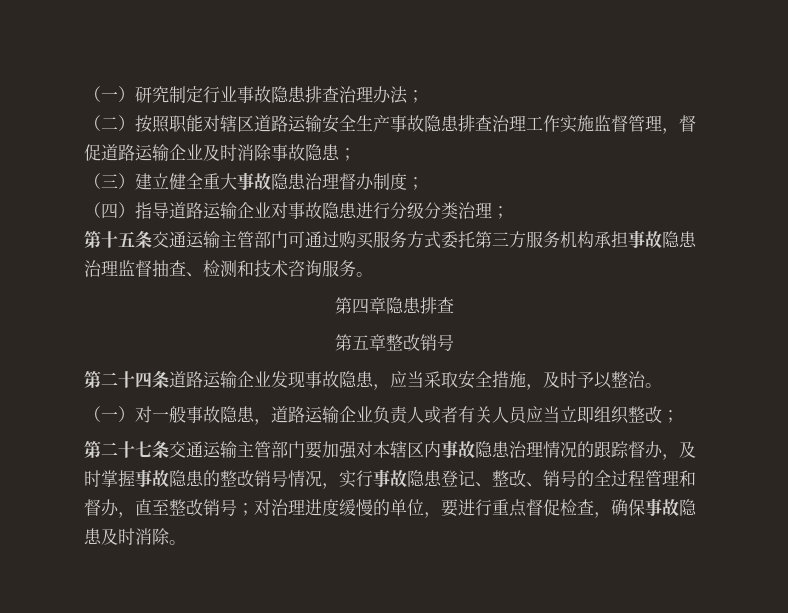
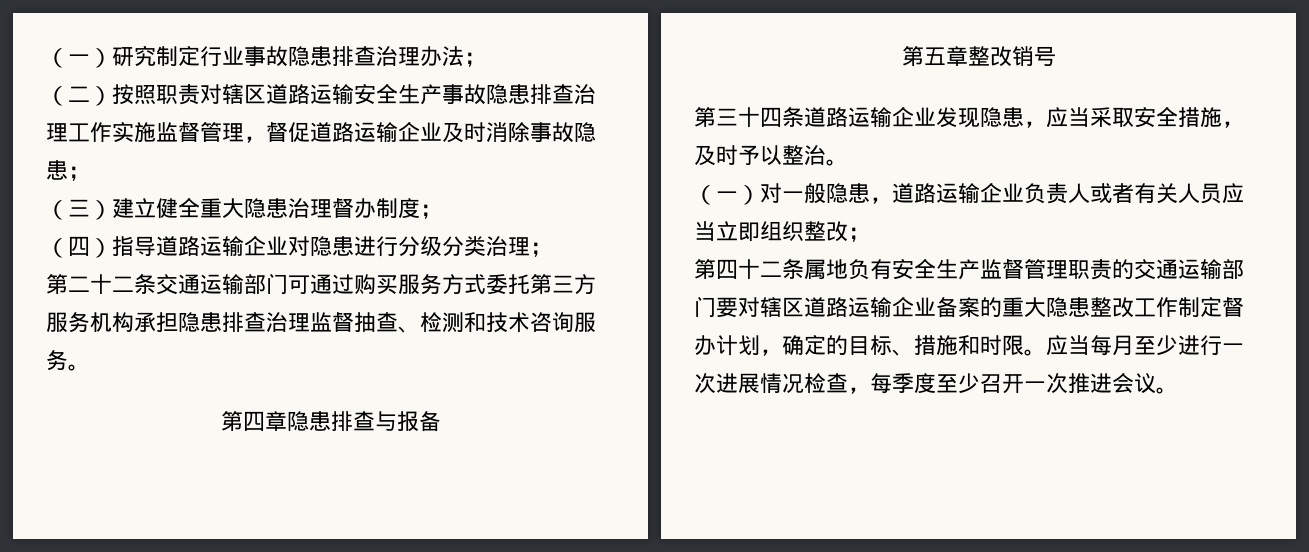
- （二）按照职能对辖区道路运输安全生产事故隐患排查治理工作实施监督管理，督促道路运输企业及时消除事故隐患；
+ （二）按照职责对辖区道路运输安全生产事故隐患排查治理工作实施监督管理，督促道路运输企业及时消除事故隐患；
- （三）建立健全重大事故隐患治理督办制度；
+ （三）建立健全重大隐患治理督办制度；
- （四）指导道路运输企业对事故隐患进行分级分类治理；
+ （四）指导道路运输企业对隐患进行分级分类治理；
- 第十五条交通运输主管部门可通过购买服务方式委托第三方服务机构承担事故隐患治理监督抽查、检测和技术咨询服务。
+ 第二十二条交通运输部门可通过购买服务方式委托第三方服务机构承担隐患排查治理监督抽查、检测和技术咨询服务。
- 第四章隐患排查
+ 第四章隐患排查与报备
- 第二十四条道路运输企业发现事故隐患，应当采取安全措施，及时予以整治。
+ 第三十四条道路运输企业发现隐患，应当采取安全措施，及时予以整治。
- （一）对一般事故隐患，道路运输企业负责人或者有关人员应当立即组织整改；
+ （一）对一般隐患，道路运输企业负责人或者有关人员应当立即组织整改；
- 第二十七条交通运输主管部门要加强对本辖区内事故隐患治理情况的跟踪督办，及时掌握事故隐患的整改销号情况，实行事故隐患登记、整改、销号的全过程管理和督办，直至整改销号；对治理进度缓慢的单位，要进行重点督促检查，确保事故隐患及时消除。
+ 第四十二条属地负有安全生产监督管理职责的交通运输部门要对辖区道路运输企业备案的重大隐患整改工作制定督办计划，确定的目标、措施和时限。应当每月至少进行一次进展情况检查，每季度至少召开一次推进会议。

